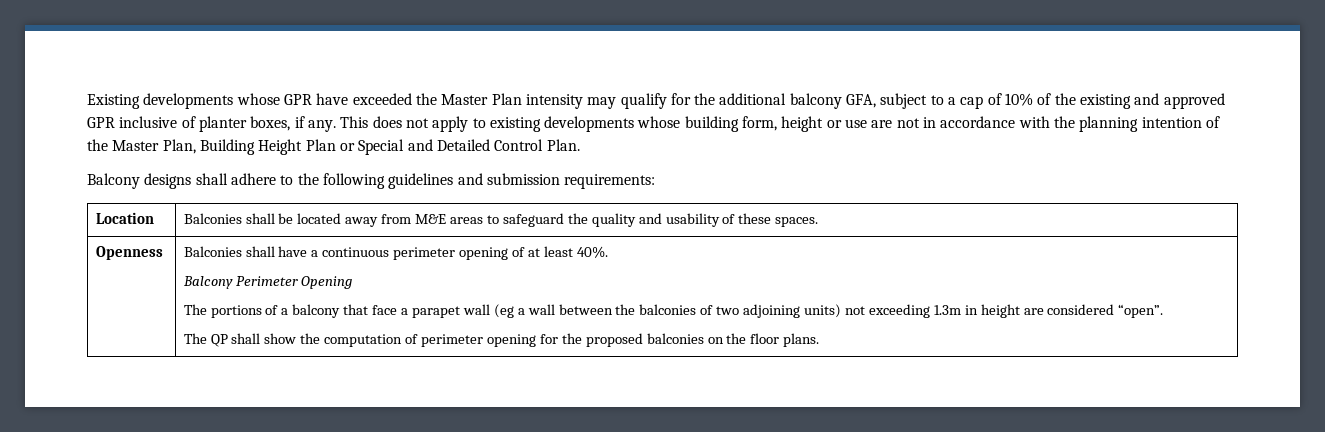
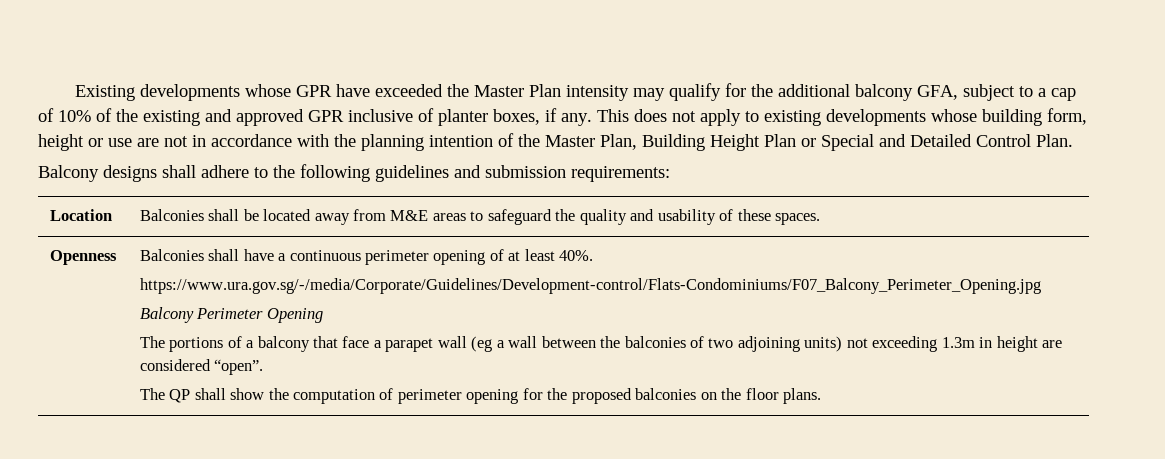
+ https://www.ura.gov.sg/-/media/Corporate/Guidelines/Development-control/Flats-Condominiums/F07_Balcony_Perimeter_Opening.jpg

